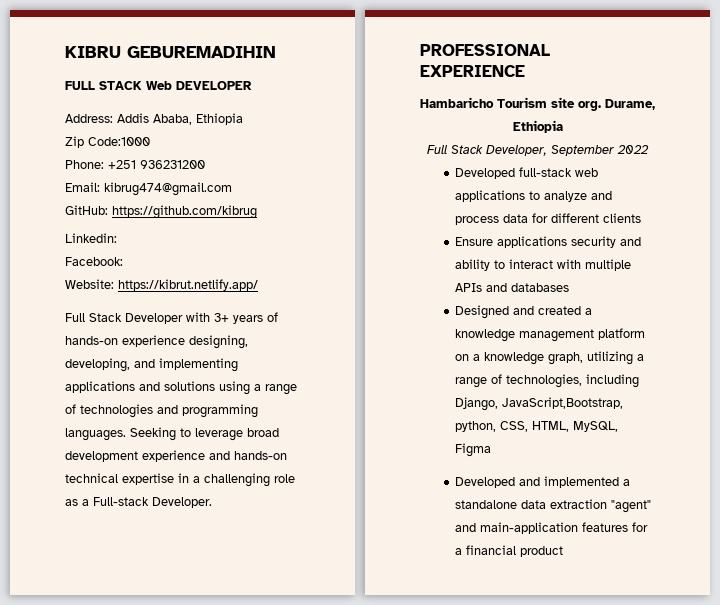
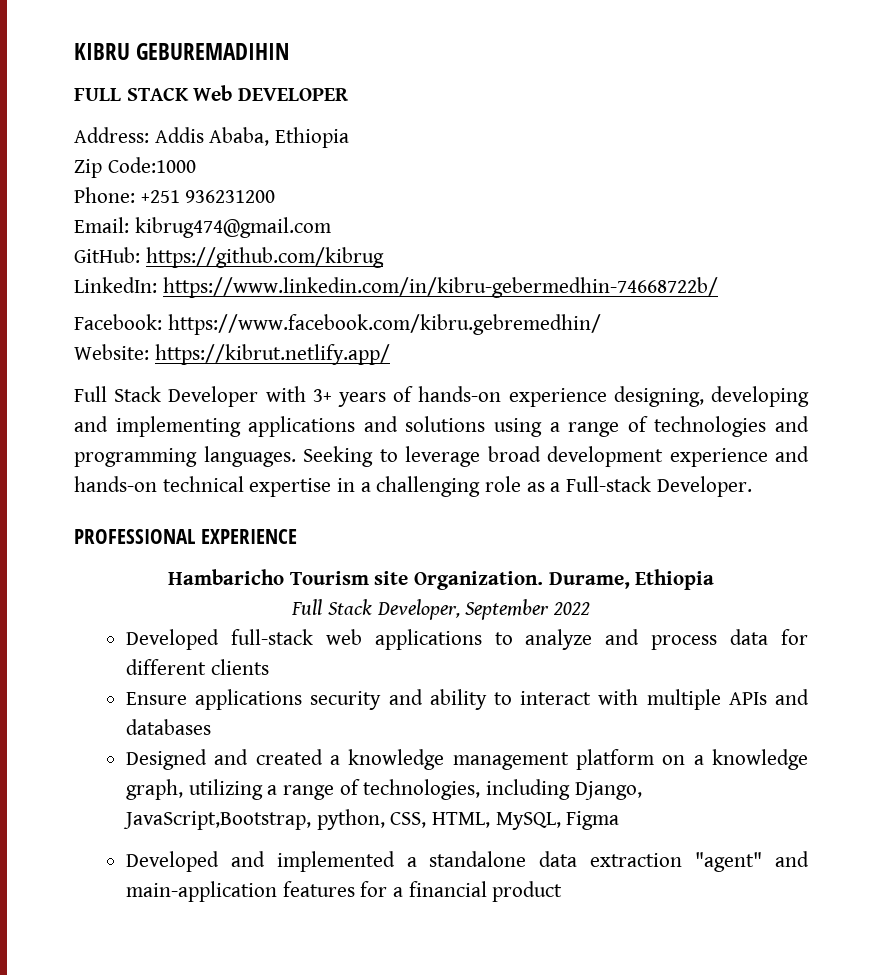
- Linkedin:
+ LinkedIn: https://www.linkedin.com/in/kibru-gebermedhin-74668722b/
- Facebook:
+ Facebook: https://www.facebook.com/kibru.gebremedhin/
- Full Stack Developer with 3+ years of hands-on experience designing, developing, and implementing applications and solutions using a range of technologies and programming languages.
+ Full Stack Developer with 3+ years of hands-on experience designing, developing and implementing applications and solutions using a range of technologies and programming languages.
- Hambaricho Tourism site org.
+ Hambaricho Tourism site Organization.

